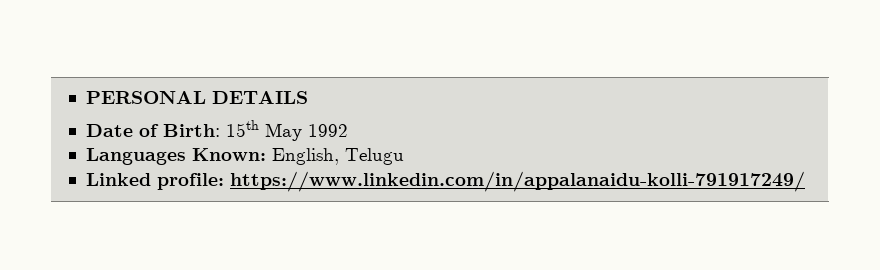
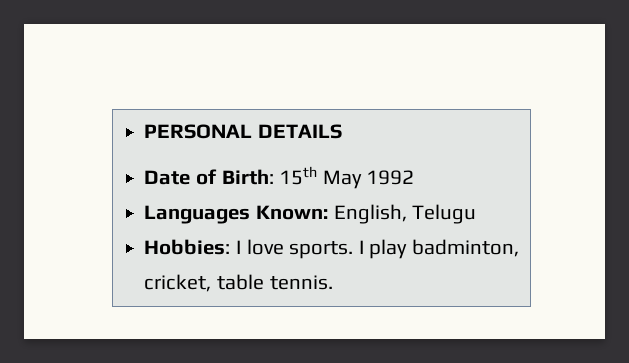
  PERSONAL DETAILS
  Date of Birth: 15th May 1992
  Languages Known: English, Telugu
- Linked profile: https://www.linkedin.com/in/appalanaidu-kolli-791917249/
+ Hobbies: I love sports. I play badminton, cricket, table tennis.

